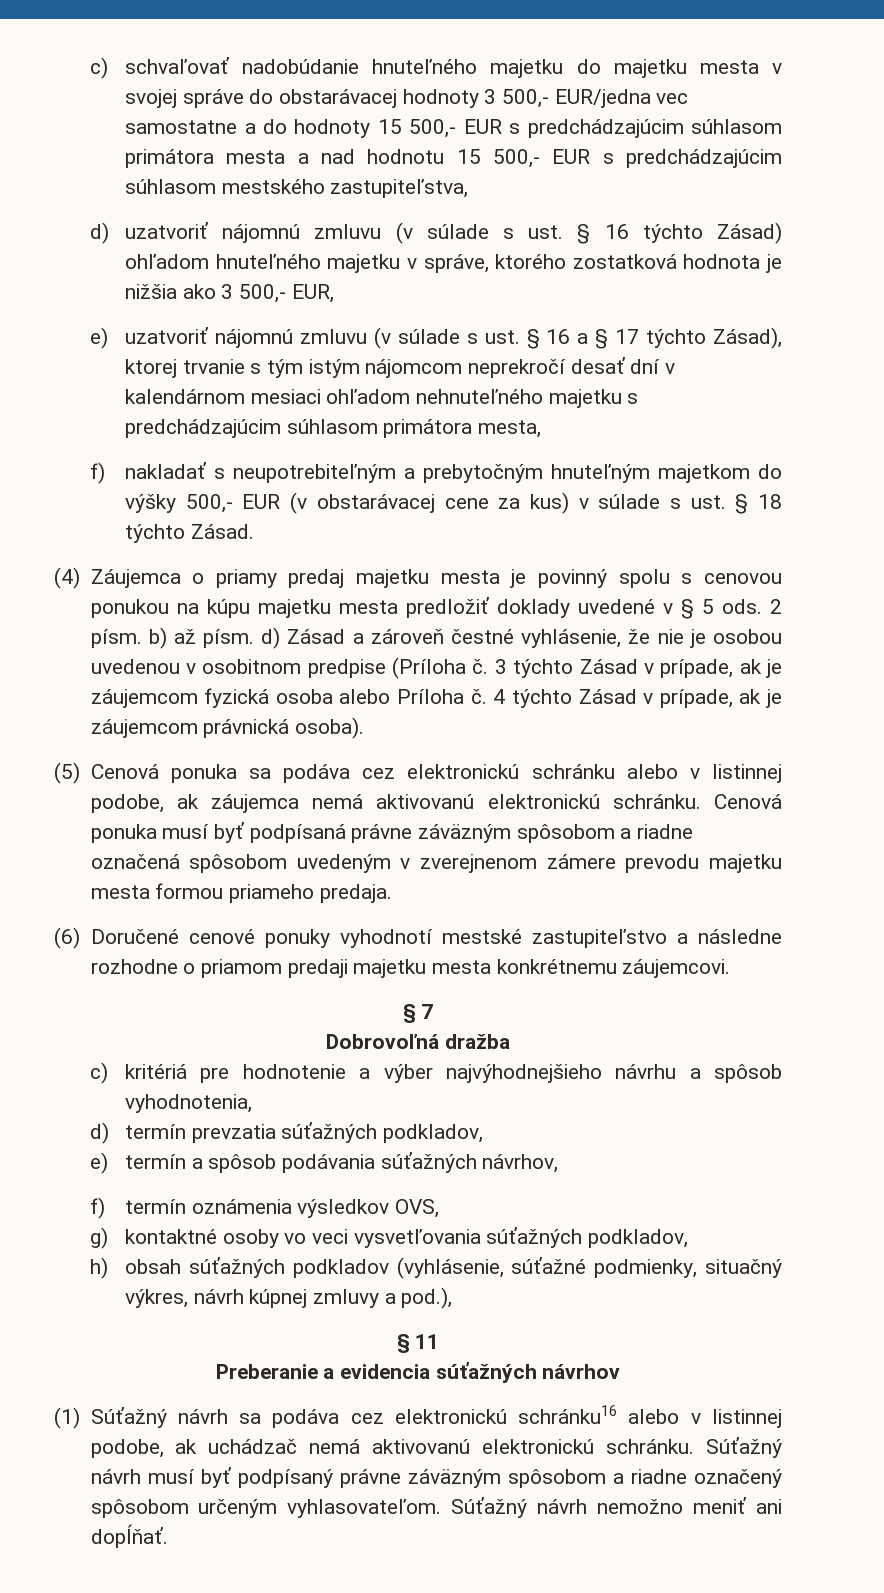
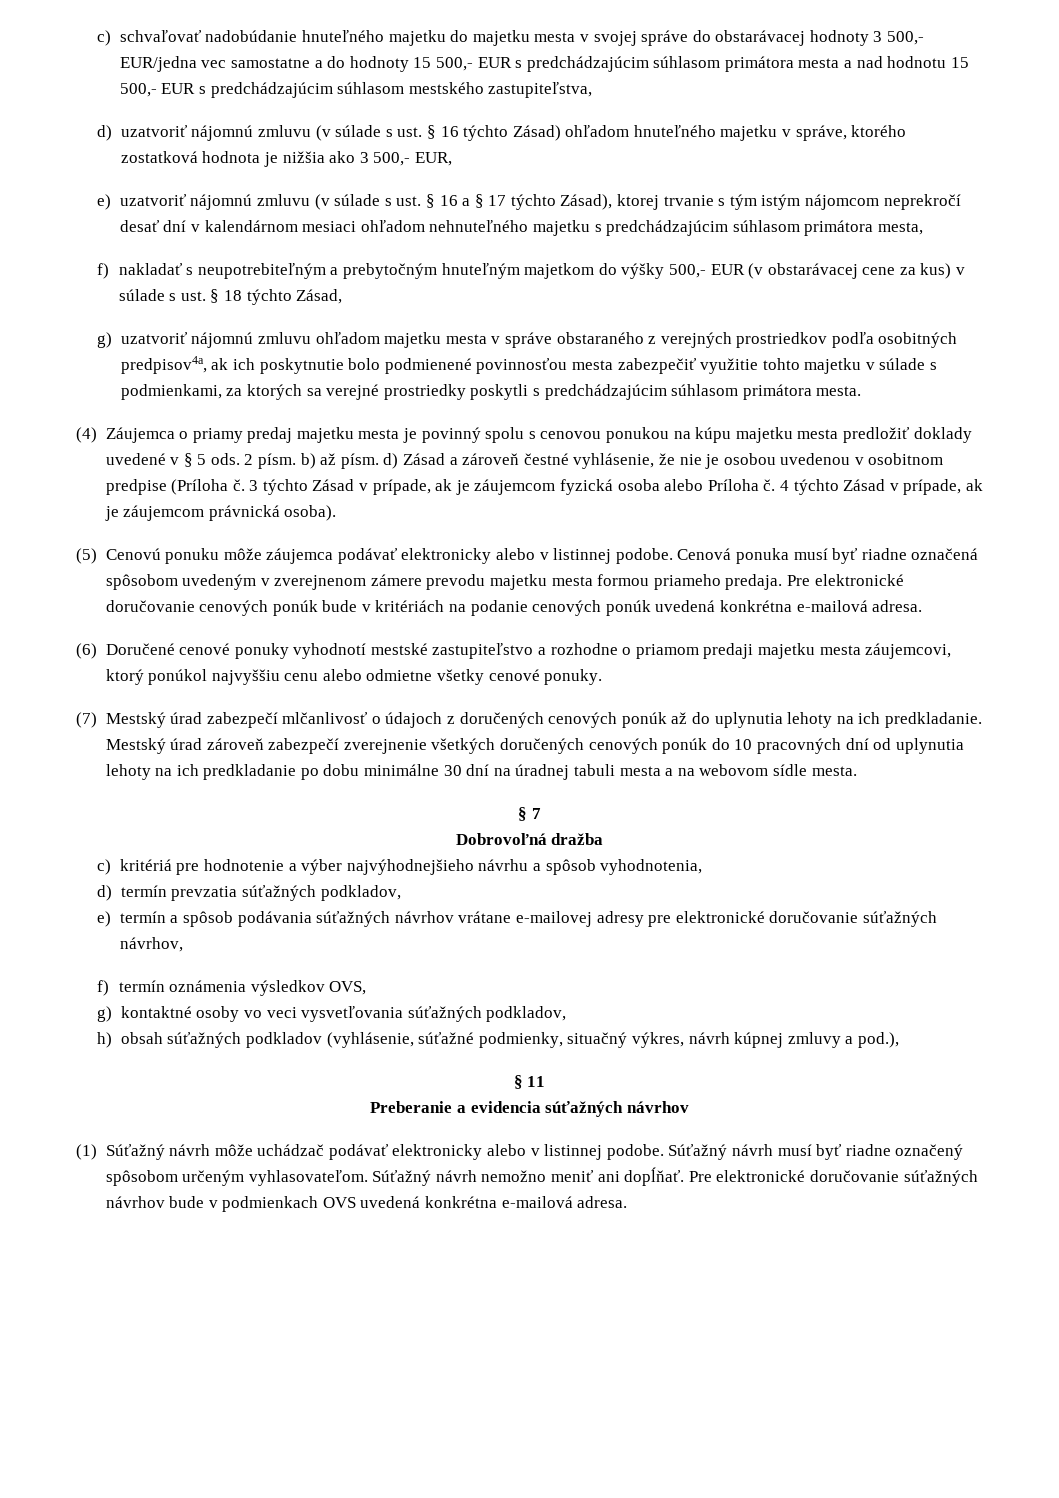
- f) nakladať s neupotrebiteľným a prebytočným hnuteľným majetkom do výšky 500,- EUR (v obstarávacej cene za kus) v súlade s ust. § 18 týchto Zásad.
+ f) nakladať s neupotrebiteľným a prebytočným hnuteľným majetkom do výšky 500,- EUR (v obstarávacej cene za kus) v súlade s ust. § 18 týchto Zásad,
+ g) uzatvoriť nájomnú zmluvu ohľadom majetku mesta v správe obstaraného z verejných prostriedkov podľa osobitných predpisov4a, ak ich poskytnutie bolo podmienené povinnosťou mesta zabezpečiť využitie tohto majetku v súlade s podmienkami, za ktorých sa verejné prostriedky poskytli s predchádzajúcim súhlasom primátora mesta.
- (5) Cenová ponuka sa podáva cez elektronickú schránku alebo v listinnej podobe, ak záujemca nemá aktivovanú elektronickú schránku. Cenová ponuka musí byť podpísaná právne záväzným spôsobom a riadne označená spôsobom uvedeným v zverejnenom zámere prevodu majetku mesta formou priameho predaja.
+ (5) Cenovú ponuku môže záujemca podávať elektronicky alebo v listinnej podobe. Cenová ponuka musí byť riadne označená spôsobom uvedeným v zverejnenom zámere prevodu majetku mesta formou priameho predaja. Pre elektronické doručovanie cenových ponúk bude v kritériách na podanie cenových ponúk uvedená konkrétna e-mailová adresa.
- (6) Doručené cenové ponuky vyhodnotí mestské zastupiteľstvo a následne rozhodne o priamom predaji majetku mesta konkrétnemu záujemcovi.
+ (6) Doručené cenové ponuky vyhodnotí mestské zastupiteľstvo a rozhodne o priamom predaji majetku mesta záujemcovi, ktorý ponúkol najvyššiu cenu alebo odmietne všetky cenové ponuky.
+ (7) Mestský úrad zabezpečí mlčanlivosť o údajoch z doručených cenových ponúk až do uplynutia lehoty na ich predkladanie. Mestský úrad zároveň zabezpečí zverejnenie všetkých doručených cenových ponúk do 10 pracovných dní od uplynutia lehoty na ich predkladanie po dobu minimálne 30 dní na úradnej tabuli mesta a na webovom sídle mesta.
- e) termín a spôsob podávania súťažných návrhov,
+ e) termín a spôsob podávania súťažných návrhov vrátane e-mailovej adresy pre elektronické doručovanie súťažných návrhov,
- (1) Súťažný návrh sa podáva cez elektronickú schránku16 alebo v listinnej podobe, ak uchádzač nemá aktivovanú elektronickú schránku. Súťažný návrh musí byť podpísaný právne záväzným spôsobom a riadne označený spôsobom určeným vyhlasovateľom.
+ (1) Súťažný návrh môže uchádzač podávať elektronicky alebo v listinnej podobe. Súťažný návrh musí byť riadne označený spôsobom určeným vyhlasovateľom.
+ Pre elektronické doručovanie súťažných návrhov bude v podmienkach OVS uvedená konkrétna e-mailová adresa.

